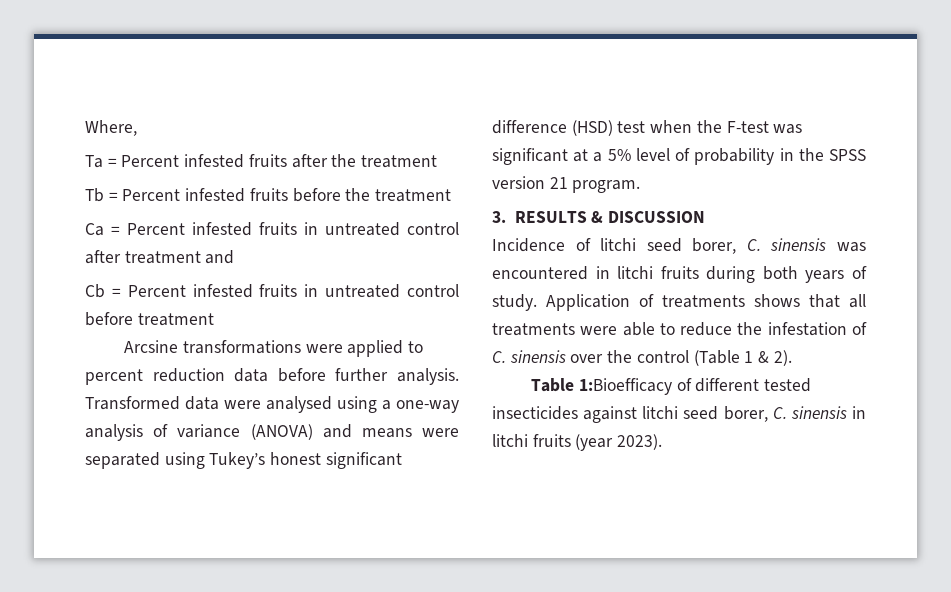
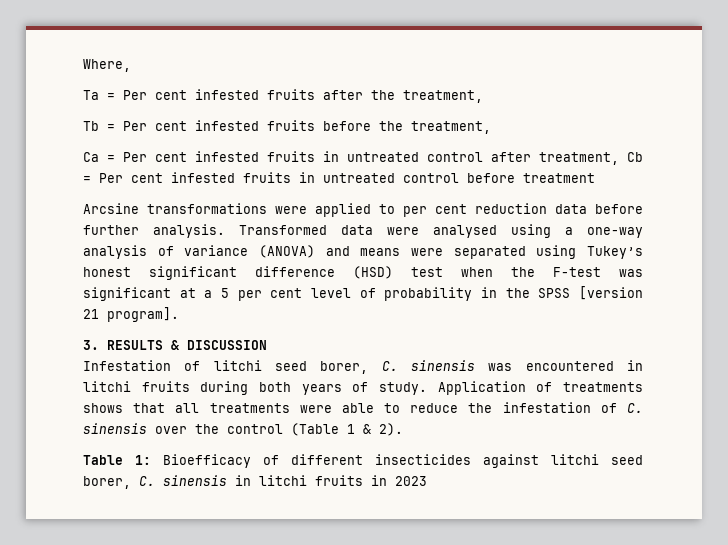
- Ta = Percent infested fruits after the treatment
+ Ta = Per cent infested fruits after the treatment,
- Tb = Percent infested fruits before the treatment
+ Tb = Per cent infested fruits before the treatment,
- Ca = Percent infested fruits in untreated control after treatment and
- Cb = Percent infested fruits in untreated control before treatment
+ Ca = Per cent infested fruits in untreated control after treatment, Cb = Per cent infested fruits in untreated control before treatment
- Arcsine transformations were applied to percent reduction data before further analysis.
+ Arcsine transformations were applied to per cent reduction data before further analysis.
- Transformed data were analysed using a one-way analysis of variance (ANOVA) and means were separated using Tukey’s honest significant difference (HSD) test when the F-test was significant at a 5% level of probability in the SPSS version 21 program.
+ Transformed data were analysed using a one-way analysis of variance (ANOVA) and means were separated using Tukey’s honest significant difference (HSD) test when the F-test was significant at a 5 per cent level of probability in the SPSS [version 21 program].
- Incidence of litchi seed borer, C. sinensis was encountered in litchi fruits during both years of study.
+ Infestation of litchi seed borer, C. sinensis was encountered in litchi fruits during both years of study.
- Table 1:Bioefficacy of different tested insecticides against litchi seed borer, C. sinensis in litchi fruits (year 2023).
+ Table 1: Bioefficacy of different insecticides against litchi seed borer, C. sinensis in litchi fruits in 2023

